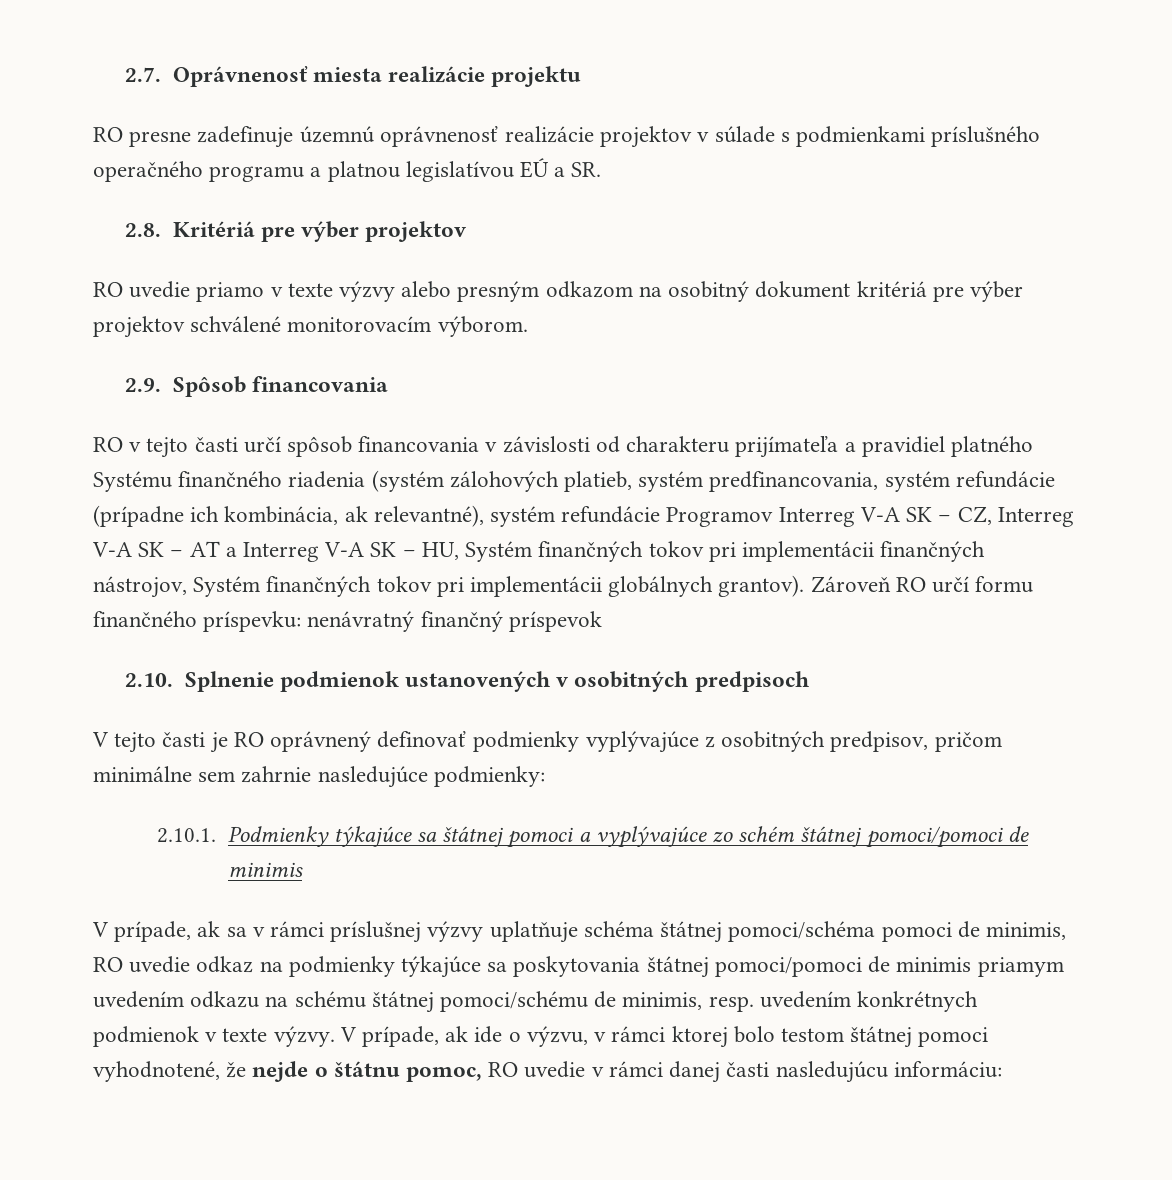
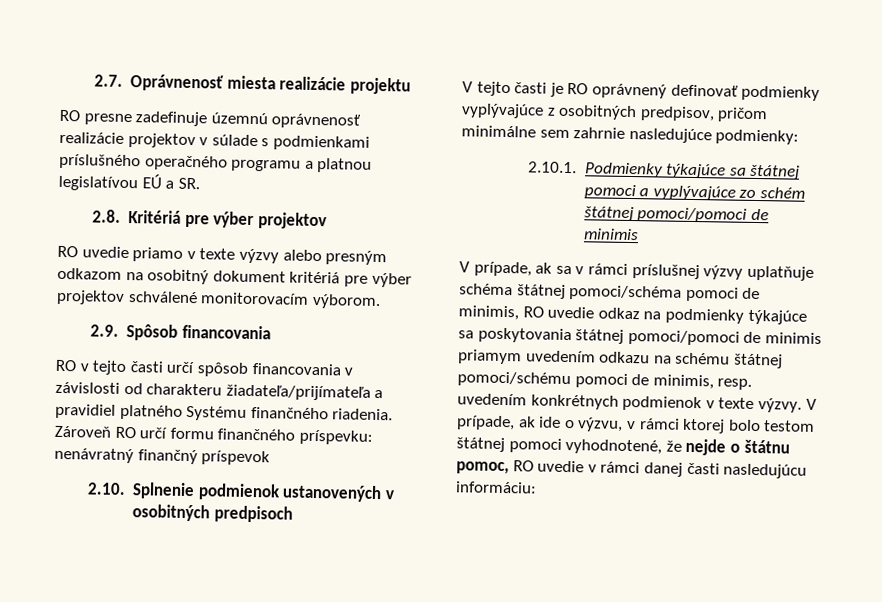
- RO v tejto časti určí spôsob financovania v závislosti od charakteru prijímateľa a pravidiel platného Systému finančného riadenia (systém zálohových platieb, systém predfinancovania, systém refundácie (prípadne ich kombinácia, ak relevantné), systém refundácie Programov Interreg V-A SK – CZ, Interreg V-A SK – AT a Interreg V-A SK – HU, Systém finančných tokov pri implementácii finančných nástrojov, Systém finančných tokov pri implementácii globálnych grantov).
+ RO v tejto časti určí spôsob financovania v závislosti od charakteru žiadateľa/prijímateľa a pravidiel platného Systému finančného riadenia.
- V prípade, ak sa v rámci príslušnej výzvy uplatňuje schéma štátnej pomoci/schéma pomoci de minimis, RO uvedie odkaz na podmienky týkajúce sa poskytovania štátnej pomoci/pomoci de minimis priamym uvedením odkazu na schému štátnej pomoci/schému de minimis, resp. uvedením konkrétnych podmienok v texte výzvy.
+ V prípade, ak sa v rámci príslušnej výzvy uplatňuje schéma štátnej pomoci/schéma pomoci de minimis, RO uvedie odkaz na podmienky týkajúce sa poskytovania štátnej pomoci/pomoci de minimis priamym uvedením odkazu na schému štátnej pomoci/schému pomoci de minimis, resp. uvedením konkrétnych podmienok v texte výzvy.

